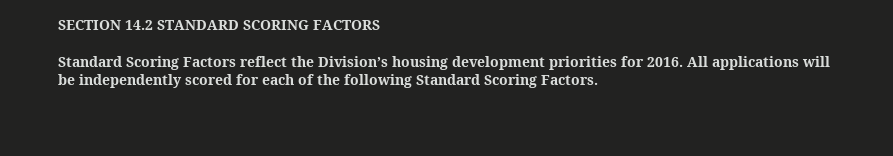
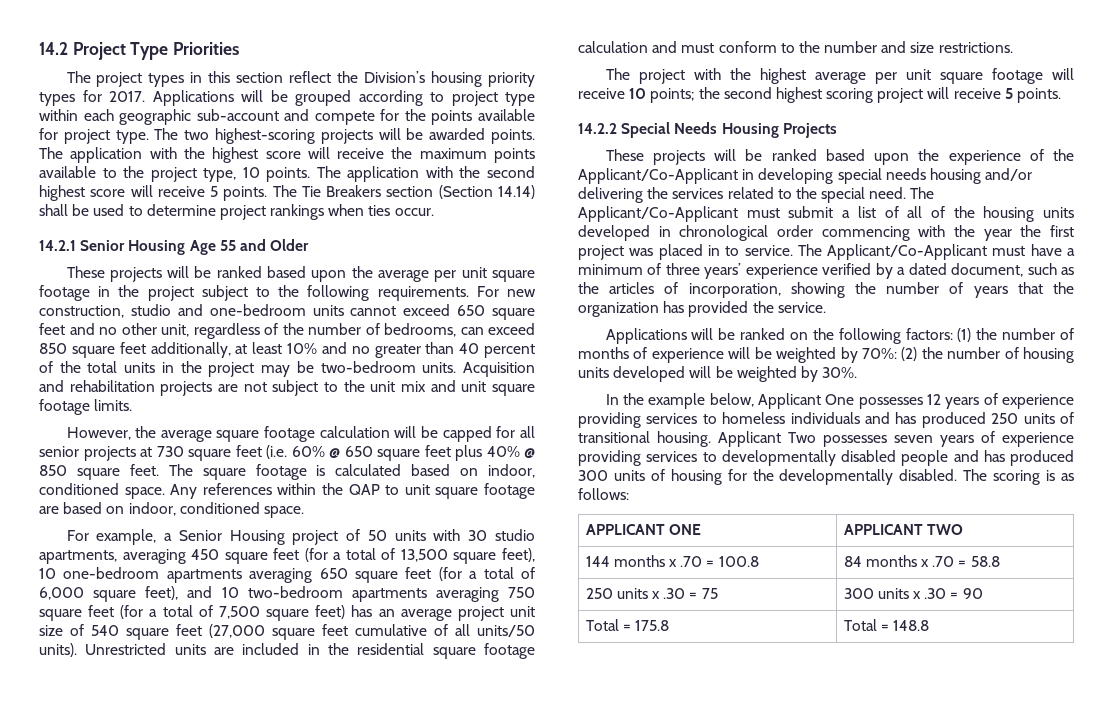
- SECTION 14.2 STANDARD SCORING FACTORS
- Standard Scoring Factors reflect the Division’s housing development priorities for 2016. All applications will be independently scored for each of the following Standard Scoring Factors.
+ 14.2 Project Type Priorities
+ The project types in this section reflect the Division’s housing priority types for 2017. Applications will be grouped according to project type within each geographic sub-account and compete for the points available for project type. The two highest-scoring projects will be awarded points. The application with the highest score will receive the maximum points available to the project type, 10 points. The application with the second highest score will receive 5 points. The Tie Breakers section (Section 14.14) shall be used to determine project rankings when ties occur.
+ 14.2.1 Senior Housing Age 55 and Older
+ These projects will be ranked based upon the average per unit square footage in the project subject to the following requirements. For new construction, studio and one-bedroom units cannot exceed 650 square feet and no other unit, regardless of the number of bedrooms, can exceed 850 square feet additionally, at least 10% and no greater than 40 percent of the total units in the project may be two-bedroom units. Acquisition and rehabilitation projects are not subject to the unit mix and unit square footage limits.
+ However, the average square footage calculation will be capped for all senior projects at 730 square feet (i.e. 60% @ 650 square feet plus 40% @ 850 square feet. The square footage is calculated based on indoor, conditioned space. Any references within the QAP to unit square footage are based on indoor, conditioned space.
+ For example, a Senior Housing project of 50 units with 30 studio apartments, averaging 450 square feet (for a total of 13,500 square feet), 10 one-bedroom apartments averaging 650 square feet (for a total of 6,000 square feet), and 10 two-bedroom apartments averaging 750 square feet (for a total of 7,500 square feet) has an average project unit size of 540 square feet (27,000 square feet cumulative of all units/50 units). Unrestricted units are included in the residential square footage calculation and must conform to the number and size restrictions.
+ The project with the highest average per unit square footage will receive 10 points; the second highest scoring project will receive 5 points.
+ 14.2.2 Special Needs Housing Projects
+ These projects will be ranked based upon the experience of the Applicant/Co-Applicant in developing special needs housing and/or delivering the services related to the special need. The Applicant/Co-Applicant must submit a list of all of the housing units developed in chronological order commencing with the year the first project was placed in to service. The Applicant/Co-Applicant must have a minimum of three years’ experience verified by a dated document, such as the articles of incorporation, showing the number of years that the organization has provided the service.
+ Applications will be ranked on the following factors: (1) the number of months of experience will be weighted by 70%: (2) the number of housing units developed will be weighted by 30%.
+ In the example below, Applicant One possesses 12 years of experience providing services to homeless individuals and has produced 250 units of transitional housing. Applicant Two possesses seven years of experience providing services to developmentally disabled people and has produced 300 units of housing for the developmentally disabled. The scoring is as follows:
+ APPLICANT ONE | APPLICANT TWO
+ 144 months x .70 = 100.8 | 84 months x .70 = 58.8
+ 250 units x .30 = 75 | 300 units x .30 = 90
+ Total = 175.8 | Total = 148.8

